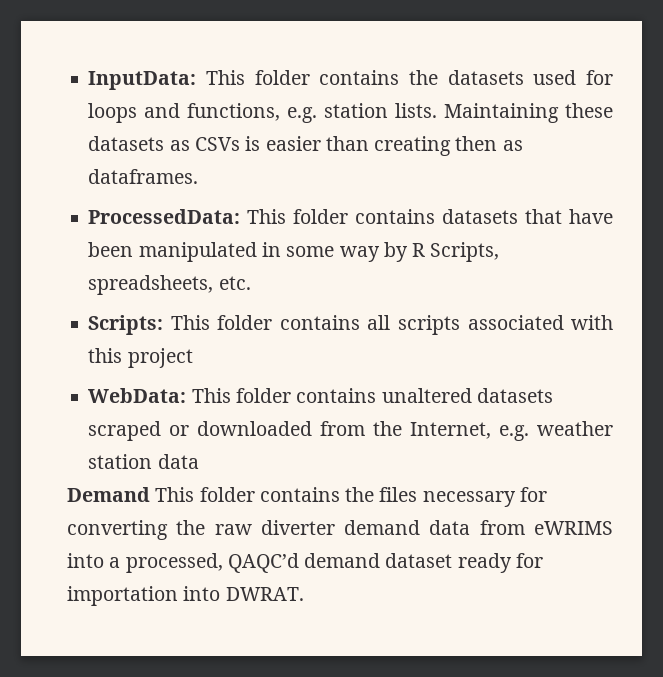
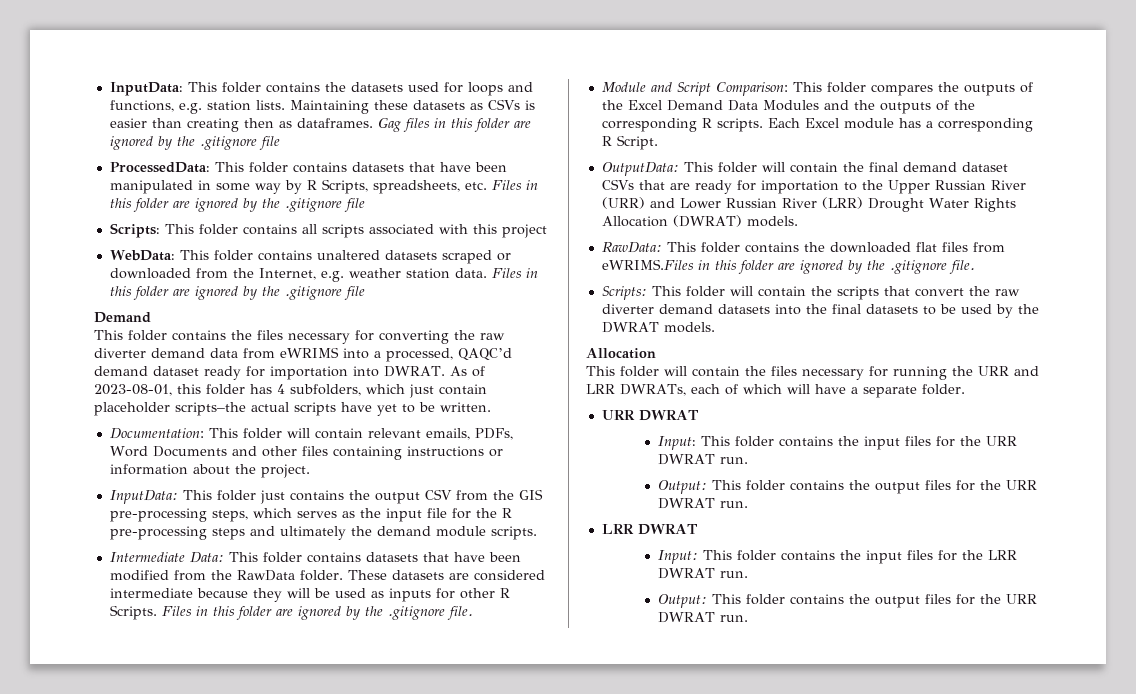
+ Gag files in this folder are ignored by the .gitignore file
- ProcessedData: This folder contains datasets that have been manipulated in some way by R Scripts, spreadsheets, etc.
+ ProcessedData: This folder contains datasets that have been manipulated in some way by R Scripts, spreadsheets, etc. Files in this folder are ignored by the .gitignore file
- WebData: This folder contains unaltered datasets scraped or downloaded from the Internet, e.g. weather station data
- Demand This folder contains the files necessary for converting the raw diverter demand data from eWRIMS into a processed, QAQC’d demand dataset ready for importation into DWRAT.
+ WebData: This folder contains unaltered datasets scraped or downloaded from the Internet, e.g. weather station data. Files in this folder are ignored by the .gitignore file
+ Demand
+ This folder contains the files necessary for converting the raw diverter demand data from eWRIMS into a processed, QAQC’d demand dataset ready for importation into DWRAT.
+ As of 2023-08-01, this folder has 4 subfolders, which just contain placeholder scripts–the actual scripts have yet to be written.
+ Documentation: This folder will contain relevant emails, PDFs, Word Documents and other files containing instructions or information about the project.
+ InputData: This folder just contains the output CSV from the GIS pre-processing steps, which serves as the input file for the R pre-processing steps and ultimately the demand module scripts.
+ Intermediate Data: This folder contains datasets that have been modified from the RawData folder. These datasets are considered intermediate because they will be used as inputs for other R Scripts. Files in this folder are ignored by the .gitignore file.
+ Module and Script Comparison: This folder compares the outputs of the Excel Demand Data Modules and the outputs of the corresponding R scripts. Each Excel module has a corresponding R Script.
+ OutputData: This folder will contain the final demand dataset CSVs that are ready for importation to the Upper Russian River (URR) and Lower Russian River (LRR) Drought Water Rights Allocation (DWRAT) models.
+ RawData: This folder contains the downloaded flat files from eWRIMS.Files in this folder are ignored by the .gitignore file.
+ Scripts: This folder will contain the scripts that convert the raw diverter demand datasets into the final datasets to be used by the DWRAT models.
+ Allocation
+ This folder will contain the files necessary for running the URR and LRR DWRATs, each of which will have a separate folder.
+ URR DWRAT
+ Input: This folder contains the input files for the URR DWRAT run.
+ Output: This folder contains the output files for the URR DWRAT run.
+ LRR DWRAT
+ Input: This folder contains the input files for the LRR DWRAT run.
+ Output: This folder contains the output files for the URR DWRAT run.

